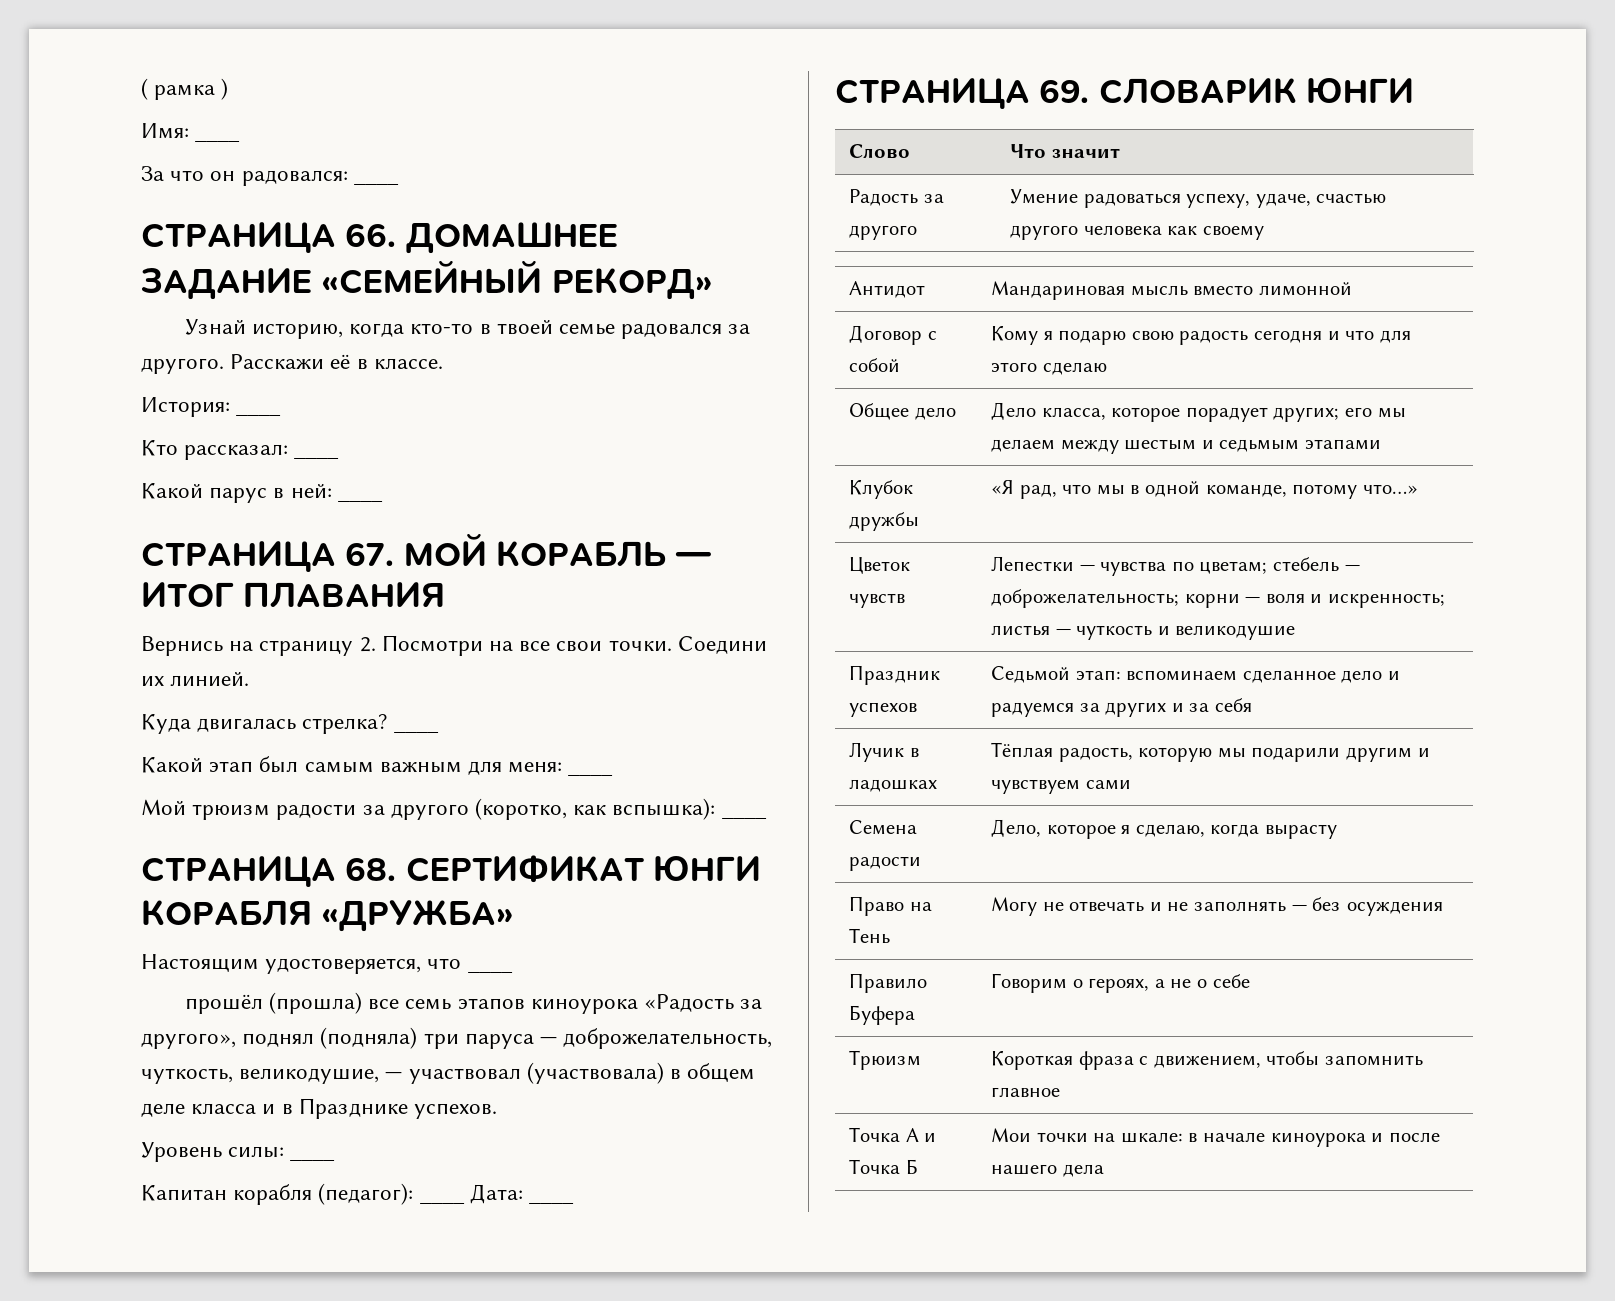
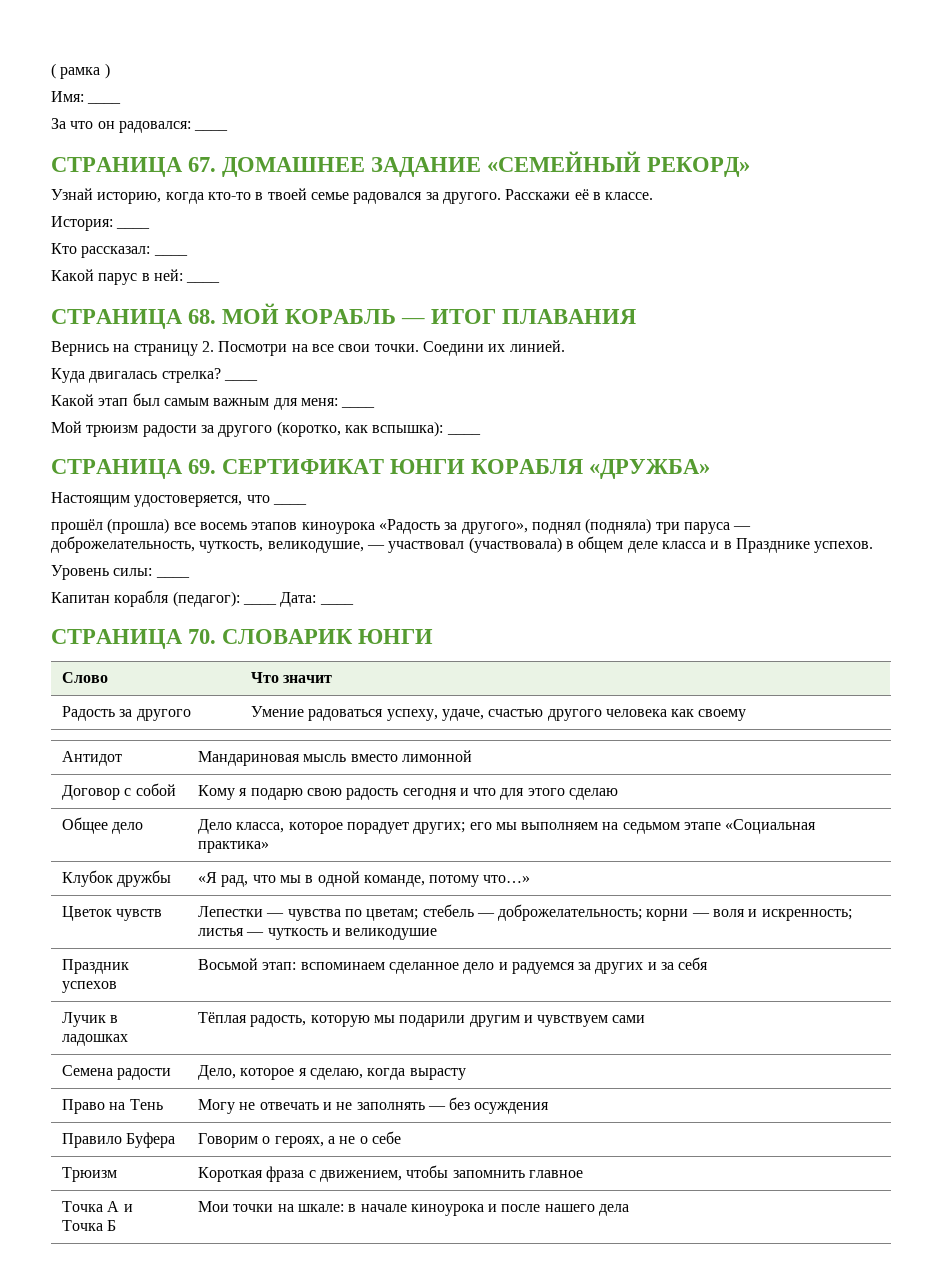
- СТРАНИЦА 66. ДОМАШНЕЕ ЗАДАНИЕ «СЕМЕЙНЫЙ РЕКОРД»
+ СТРАНИЦА 67. ДОМАШНЕЕ ЗАДАНИЕ «СЕМЕЙНЫЙ РЕКОРД»
- СТРАНИЦА 67. МОЙ КОРАБЛЬ — ИТОГ ПЛАВАНИЯ
+ СТРАНИЦА 68. МОЙ КОРАБЛЬ — ИТОГ ПЛАВАНИЯ
- СТРАНИЦА 68. СЕРТИФИКАТ ЮНГИ КОРАБЛЯ «ДРУЖБА»
+ СТРАНИЦА 69. СЕРТИФИКАТ ЮНГИ КОРАБЛЯ «ДРУЖБА»
- прошёл (прошла) все семь этапов киноурока «Радость за другого», поднял (подняла) три паруса — доброжелательность, чуткость, великодушие, — участвовал (участвовала) в общем деле класса и в Празднике успехов.
+ прошёл (прошла) все восемь этапов киноурока «Радость за другого», поднял (подняла) три паруса — доброжелательность, чуткость, великодушие, — участвовал (участвовала) в общем деле класса и в Празднике успехов.
- СТРАНИЦА 69. СЛОВАРИК ЮНГИ
+ СТРАНИЦА 70. СЛОВАРИК ЮНГИ
- Общее дело | Дело класса, которое порадует других; его мы делаем между шестым и седьмым этапами
+ Общее дело | Дело класса, которое порадует других; его мы выполняем на седьмом этапе «Социальная практика»
- Праздник успехов | Седьмой этап: вспоминаем сделанное дело и радуемся за других и за себя
+ Праздник успехов | Восьмой этап: вспоминаем сделанное дело и радуемся за других и за себя

